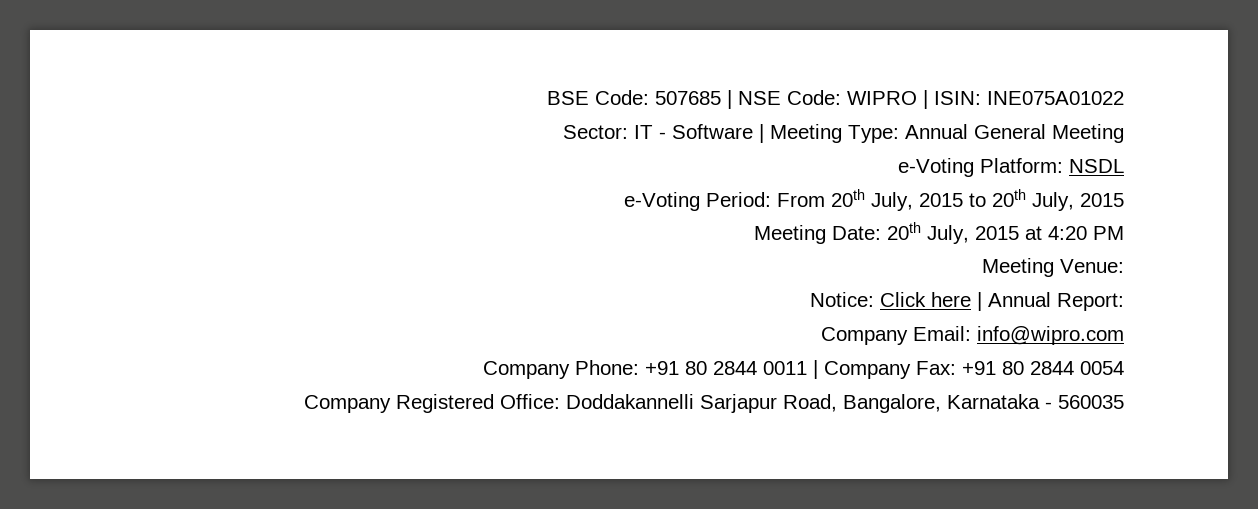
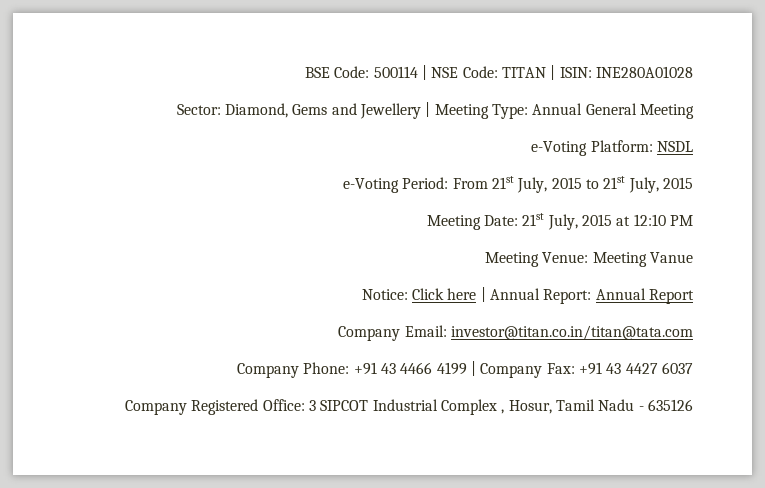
- BSE Code: 507685 | NSE Code: WIPRO | ISIN: INE075A01022
+ BSE Code: 500114 | NSE Code: TITAN | ISIN: INE280A01028
- Sector: IT - Software | Meeting Type: Annual General Meeting
+ Sector: Diamond, Gems and Jewellery | Meeting Type: Annual General Meeting
- e-Voting Period: From 20th July, 2015 to 20th July, 2015
+ e-Voting Period: From 21st July, 2015 to 21st July, 2015
- Meeting Date: 20th July, 2015 at 4:20 PM
+ Meeting Date: 21st July, 2015 at 12:10 PM
- Meeting Venue:
+ Meeting Venue: Meeting Vanue
- Notice: Click here | Annual Report:
+ Notice: Click here | Annual Report: Annual Report
- Company Email: info@wipro.com
+ Company Email: investor@titan.co.in/titan@tata.com
- Company Phone: +91 80 2844 0011 | Company Fax: +91 80 2844 0054
+ Company Phone: +91 43 4466 4199 | Company Fax: +91 43 4427 6037
- Company Registered Office: Doddakannelli Sarjapur Road, Bangalore, Karnataka - 560035
+ Company Registered Office: 3 SIPCOT Industrial Complex , Hosur, Tamil Nadu - 635126

